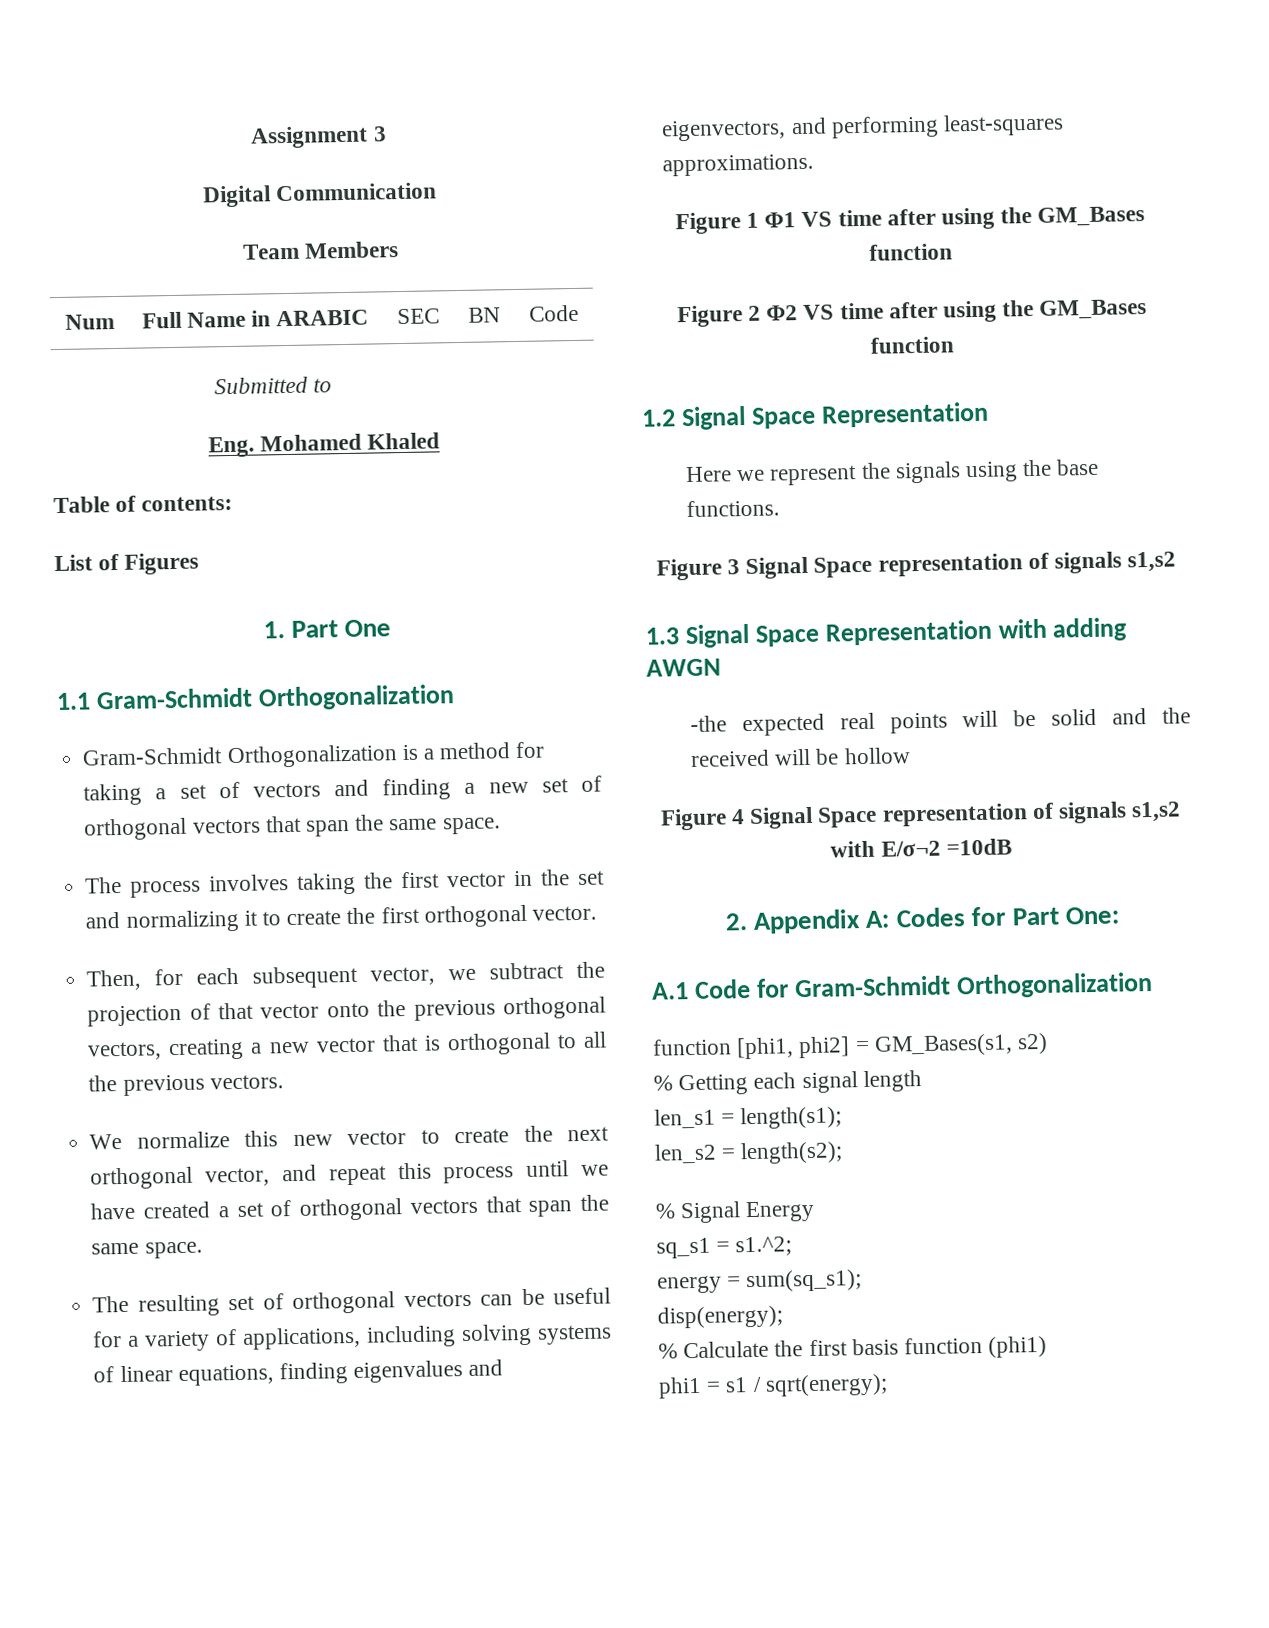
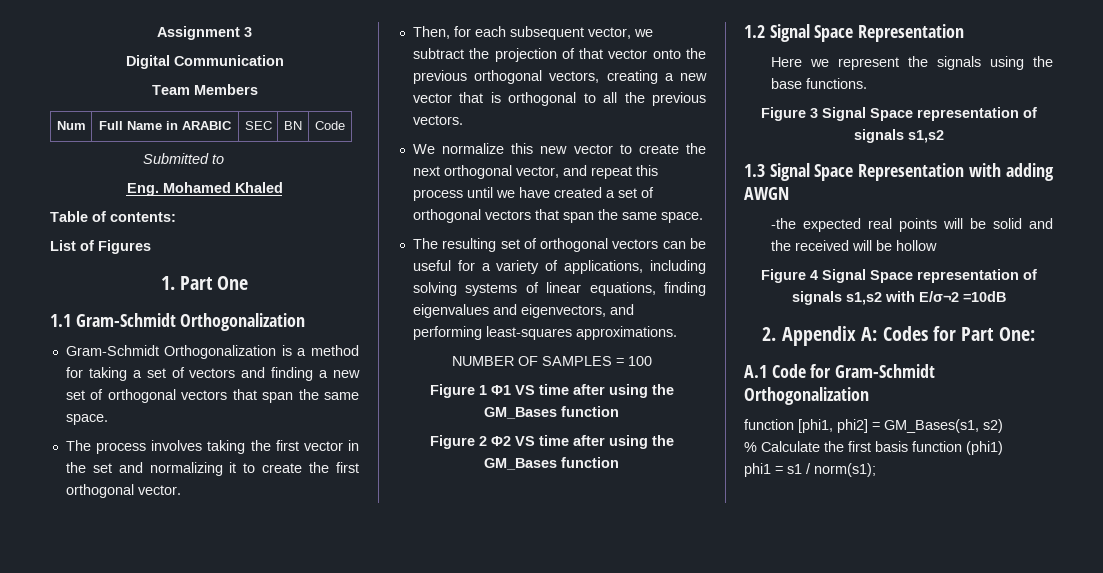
+ NUMBER OF SAMPLES = 100
- % Getting each signal length
- len_s1 = length(s1);
- len_s2 = length(s2);
- % Signal Energy
- sq_s1 = s1.^2;
- energy = sum(sq_s1);
- disp(energy);
- phi1 = s1 / sqrt(energy);
+ phi1 = s1 / norm(s1);

